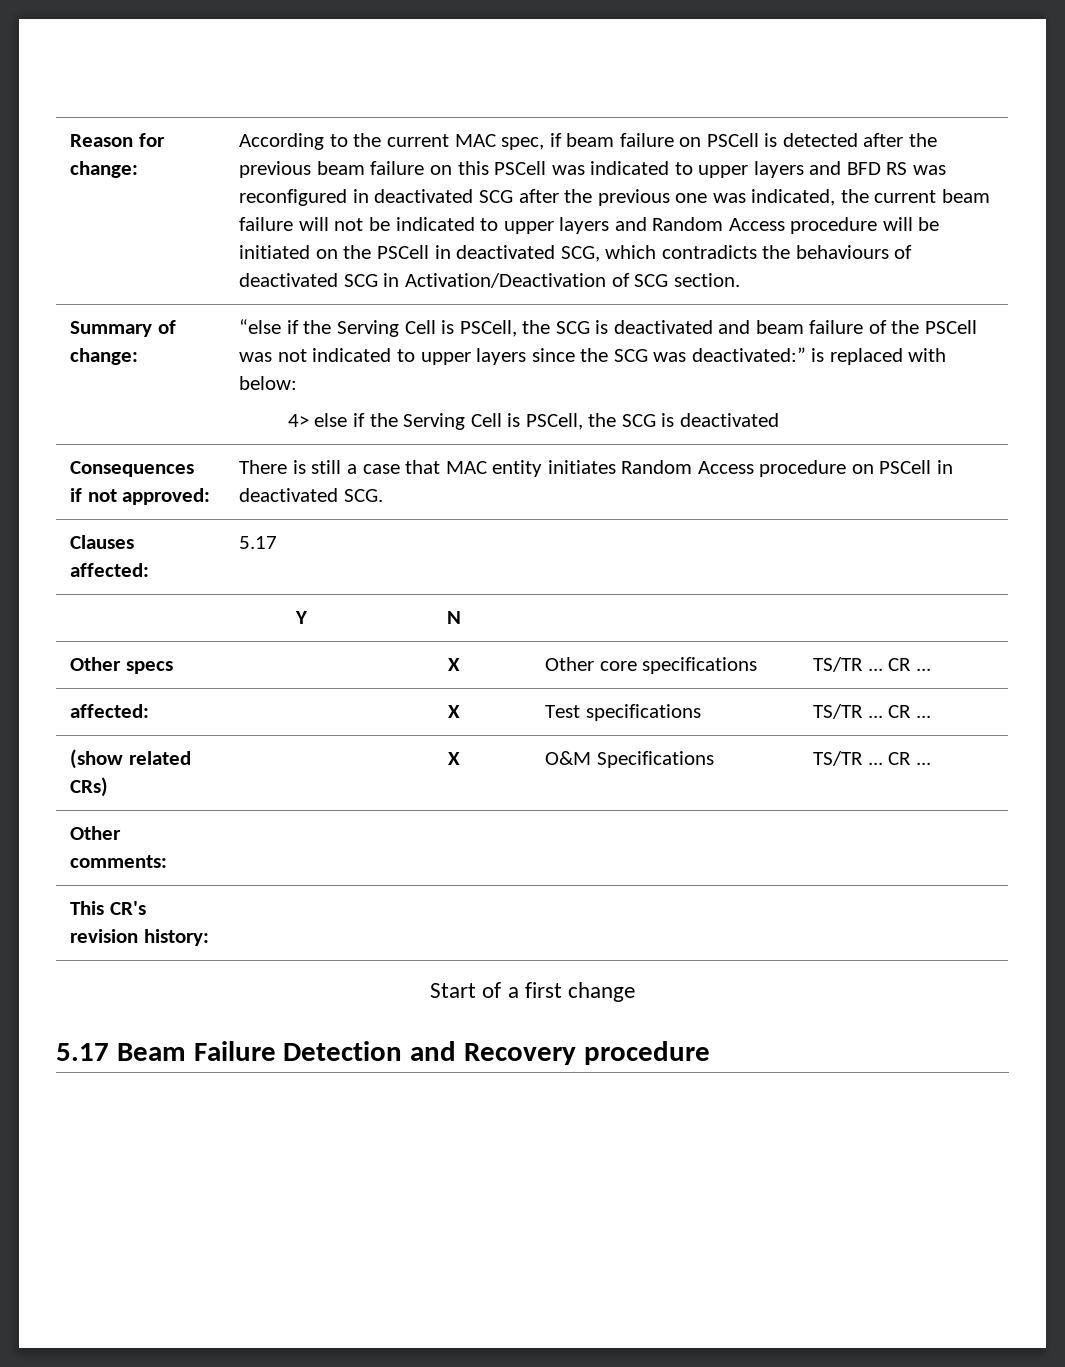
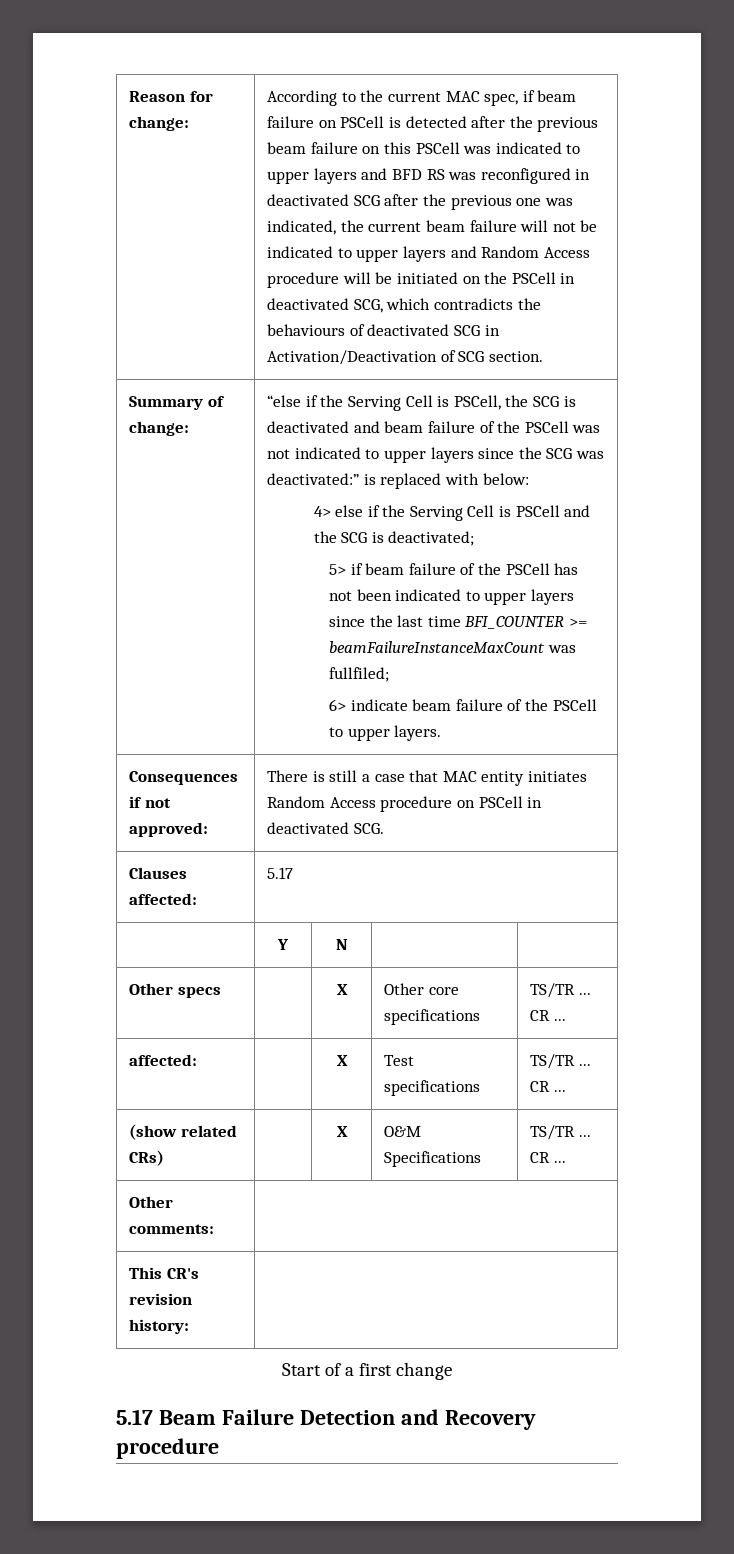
- 4> else if the Serving Cell is PSCell, the SCG is deactivated
+ 4> else if the Serving Cell is PSCell and the SCG is deactivated;
+ 5> if beam failure of the PSCell has not been indicated to upper layers since the last time BFI_COUNTER >= beamFailureInstanceMaxCount was fullfiled;
+ 6> indicate beam failure of the PSCell to upper layers.

